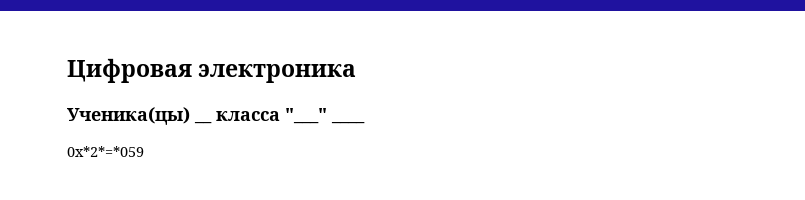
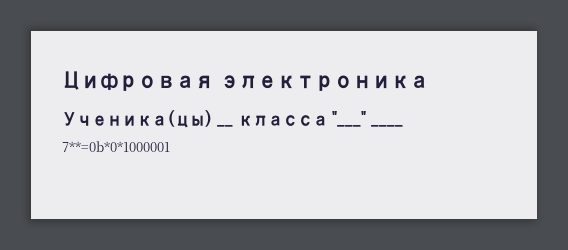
- 0x*2*=*059
+ 7**=0b*0*1000001

